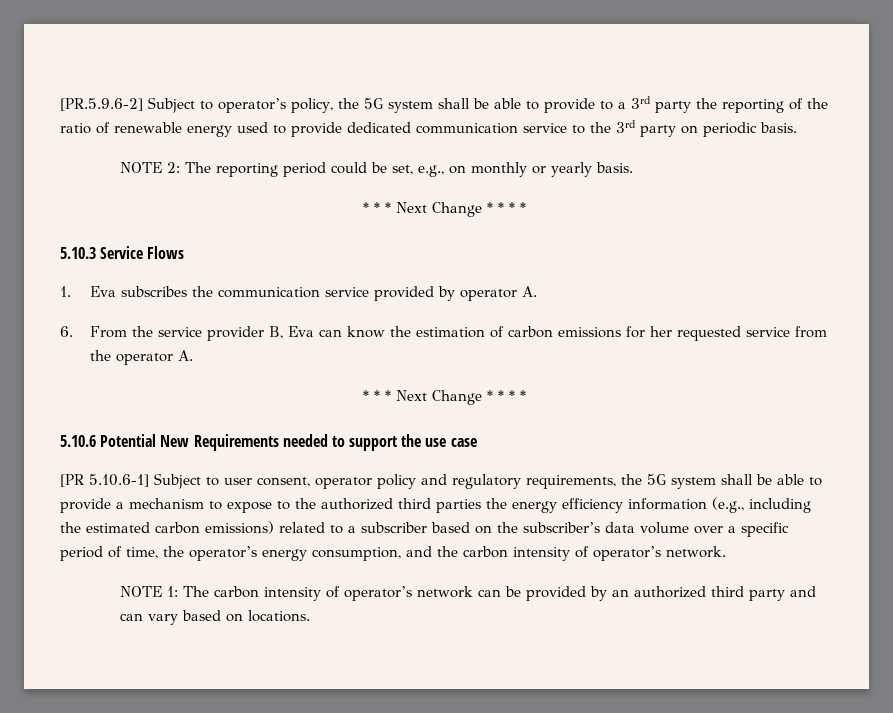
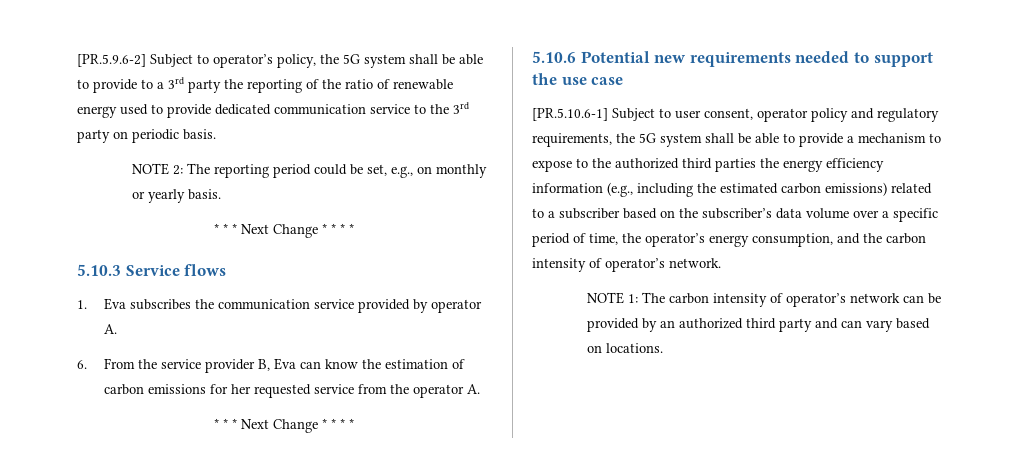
- 5.10.3 Service Flows
+ 5.10.3 Service flows
- 5.10.6 Potential New Requirements needed to support the use case
+ 5.10.6 Potential new requirements needed to support the use case
- [PR 5.10.6-1] Subject to user consent, operator policy and regulatory requirements, the 5G system shall be able to provide a mechanism to expose to the authorized third parties the energy efficiency information (e.g., including the estimated carbon emissions) related to a subscriber based on the subscriber’s data volume over a specific period of time, the operator’s energy consumption, and the carbon intensity of operator’s network.
+ [PR.5.10.6-1] Subject to user consent, operator policy and regulatory requirements, the 5G system shall be able to provide a mechanism to expose to the authorized third parties the energy efficiency information (e.g., including the estimated carbon emissions) related to a subscriber based on the subscriber’s data volume over a specific period of time, the operator’s energy consumption, and the carbon intensity of operator’s network.

